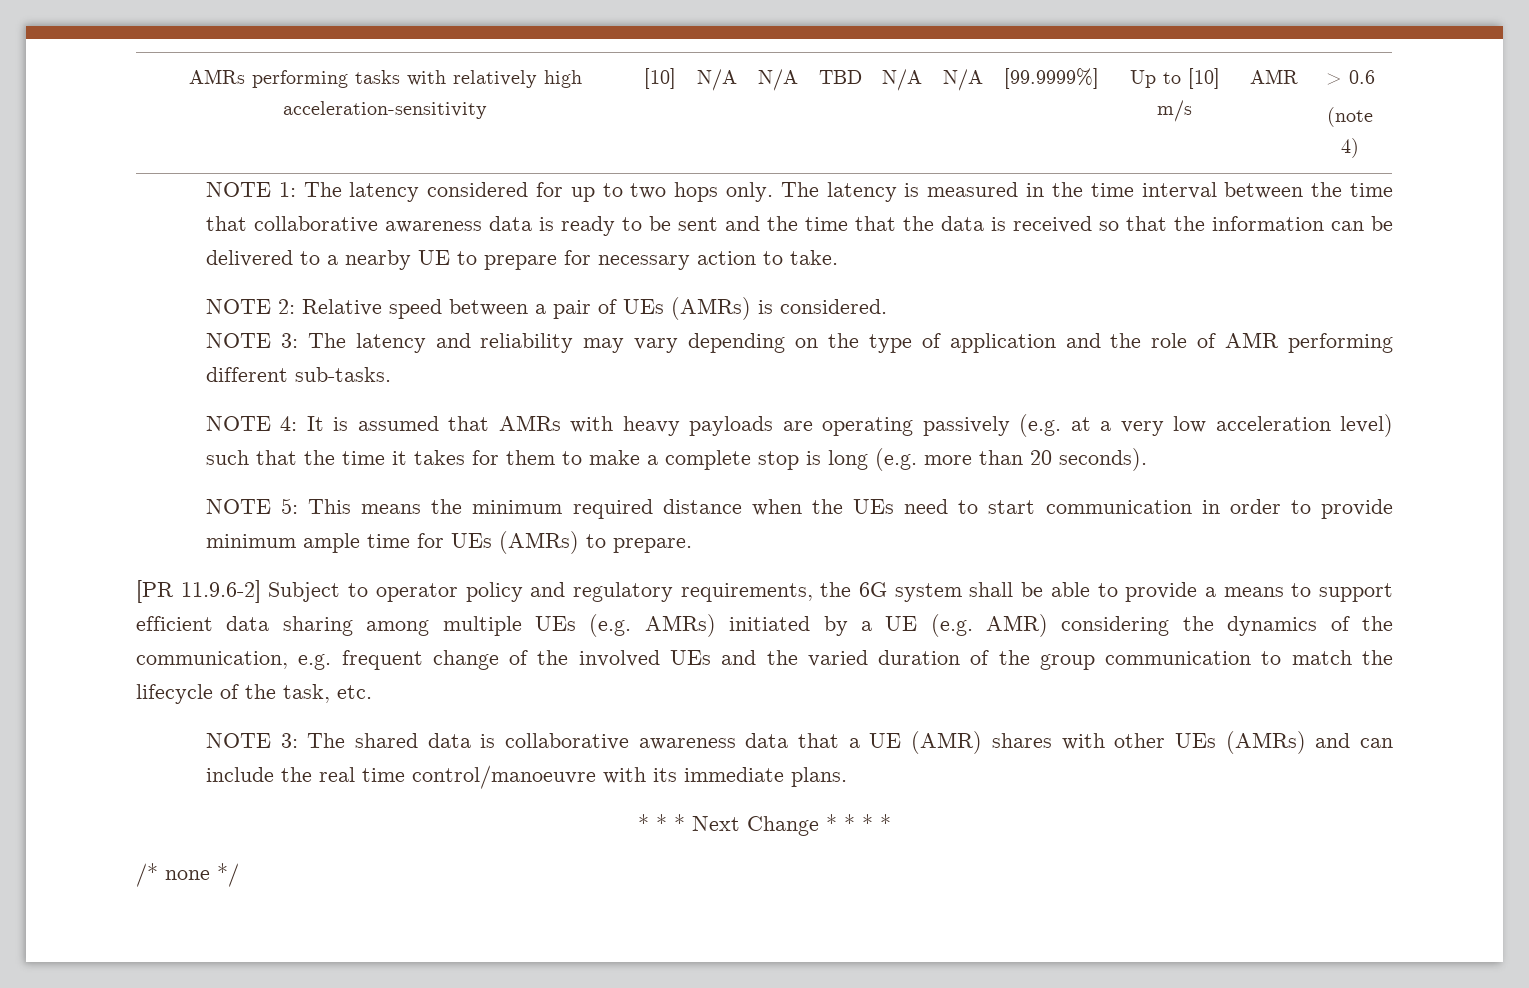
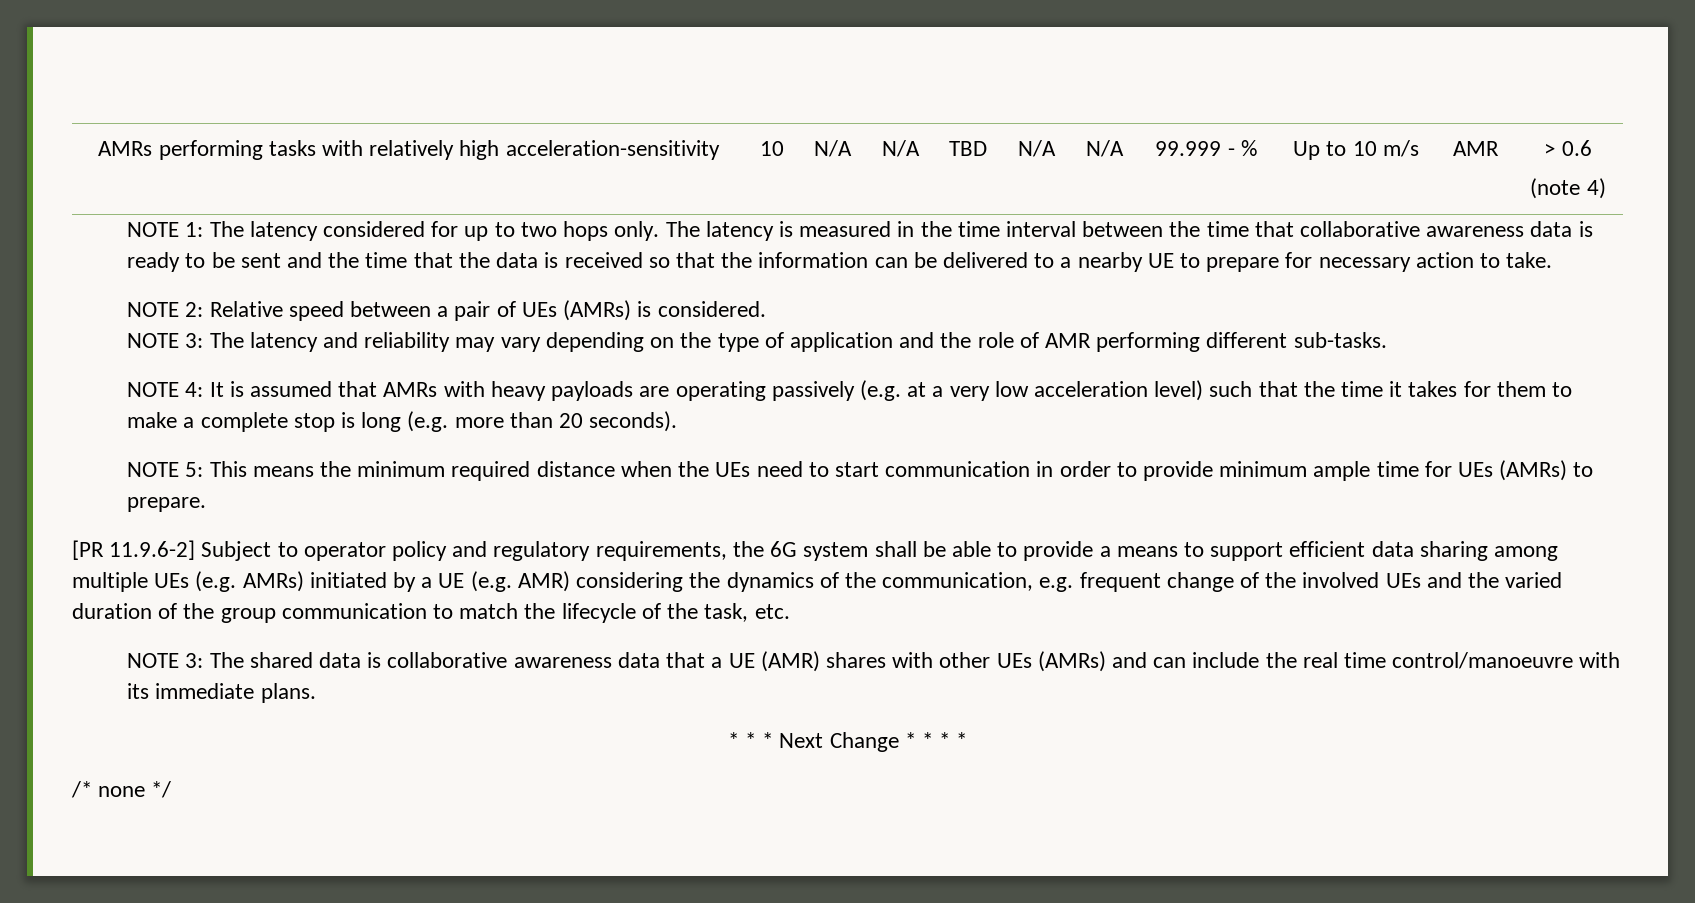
- AMRs performing tasks with relatively high acceleration-sensitivity | [10] | N/A | N/A | TBD | N/A | N/A | [99.9999%] | Up to [10] m/s | AMR | > 0.6
+ AMRs performing tasks with relatively high acceleration-sensitivity | 10 | N/A | N/A | TBD | N/A | N/A | 99.999 - % | Up to 10 m/s | AMR | > 0.6

